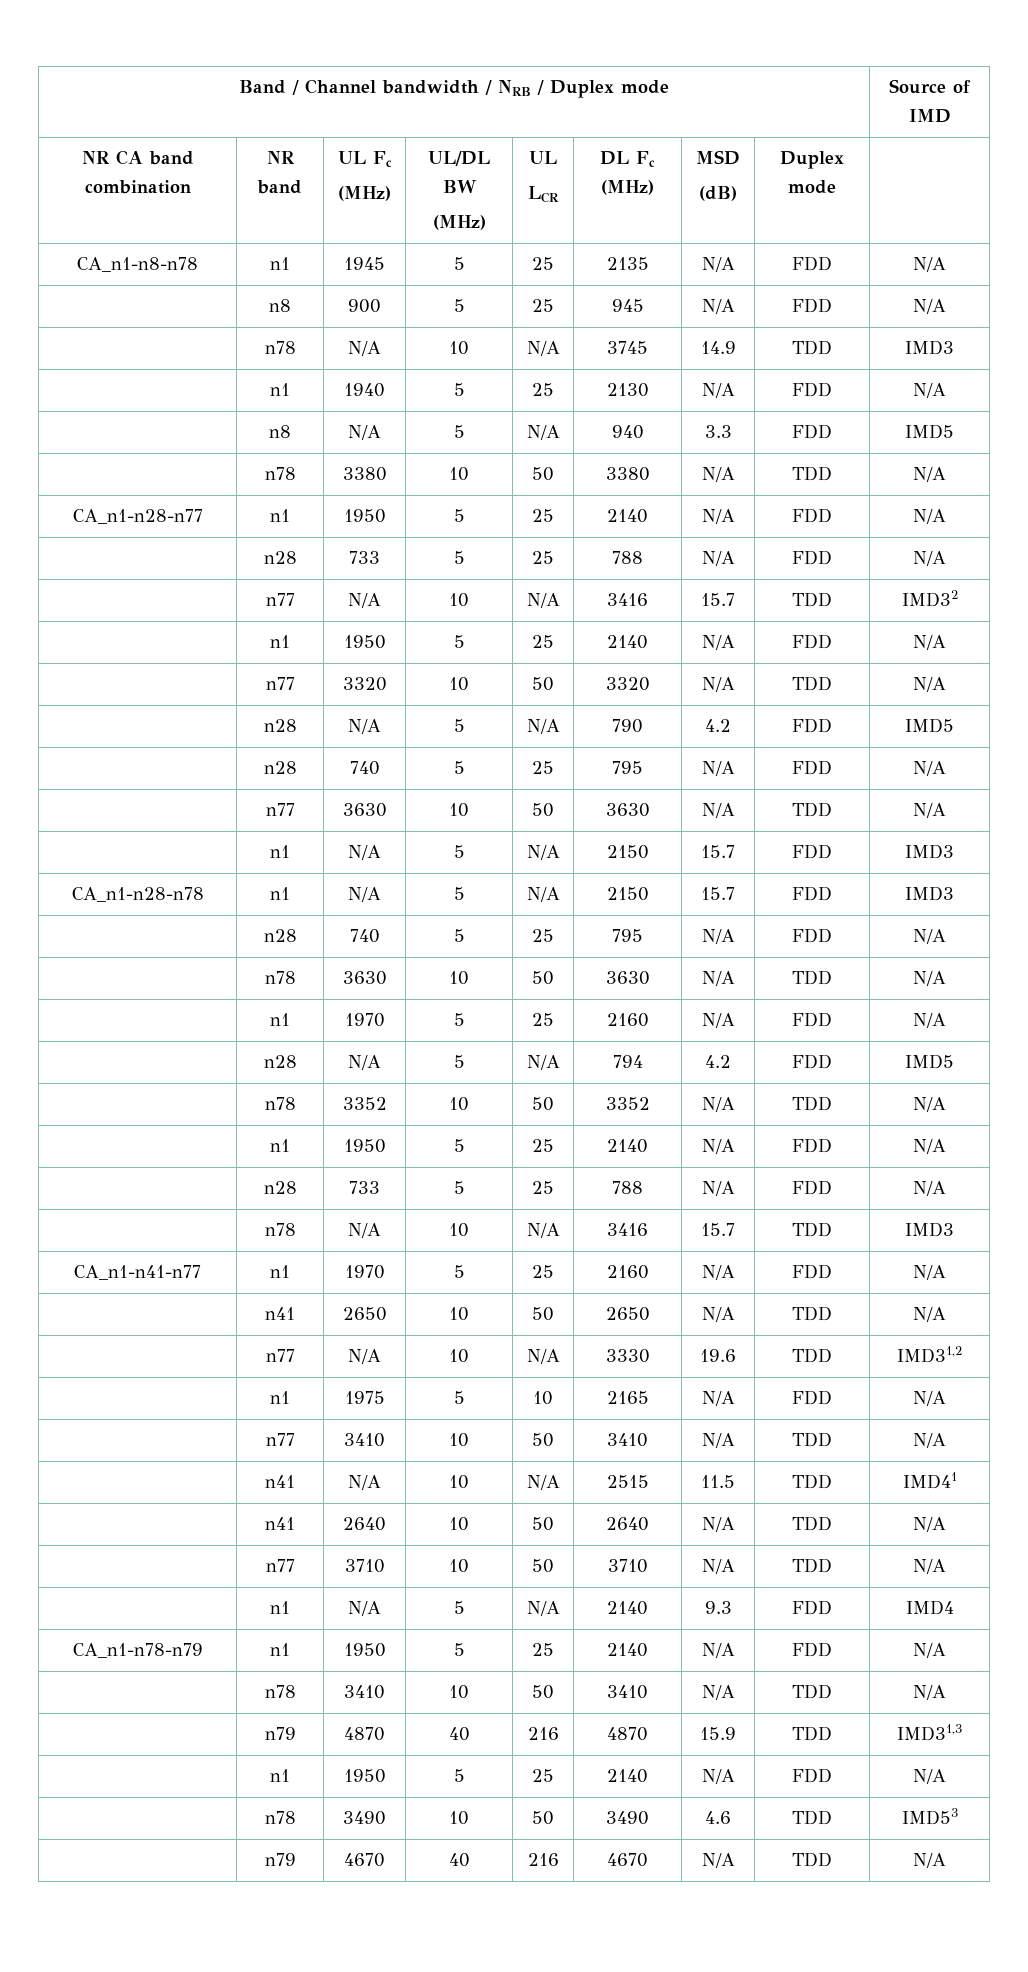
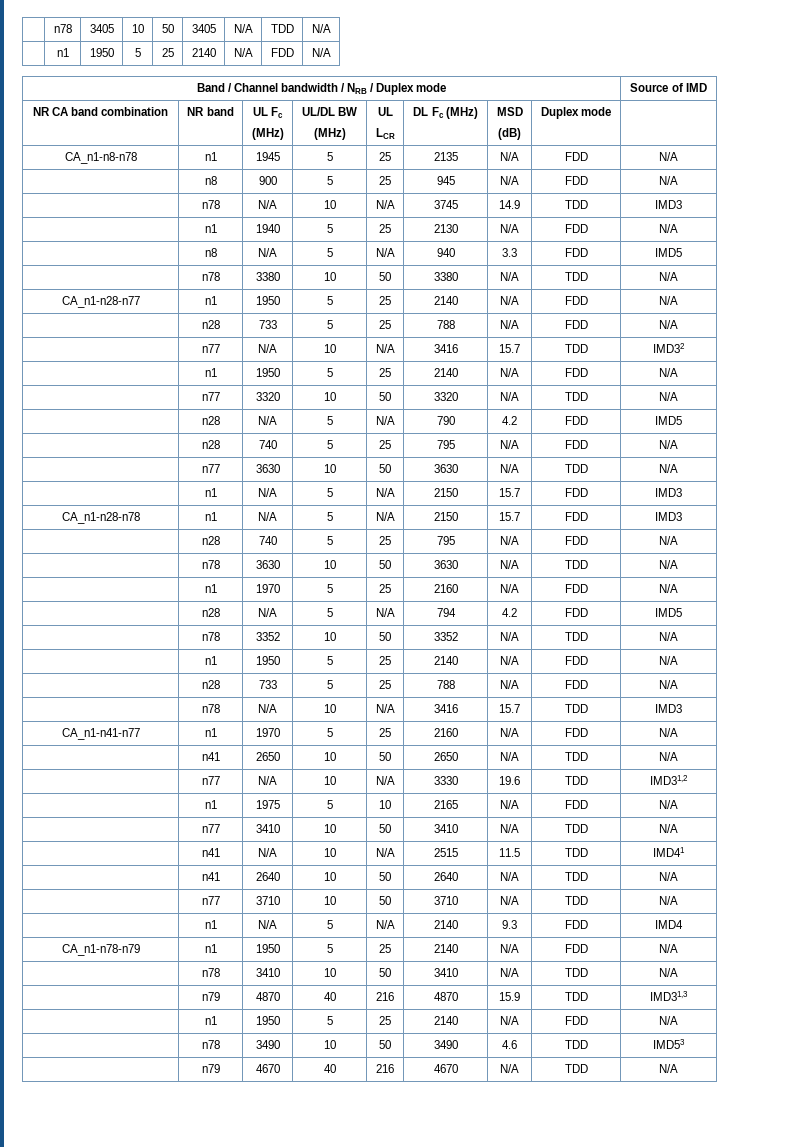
+ | n78 | 3405 | 10 | 50 | 3405 | N/A | TDD | N/A
+ | n1 | 1950 | 5 | 25 | 2140 | N/A | FDD | N/A

